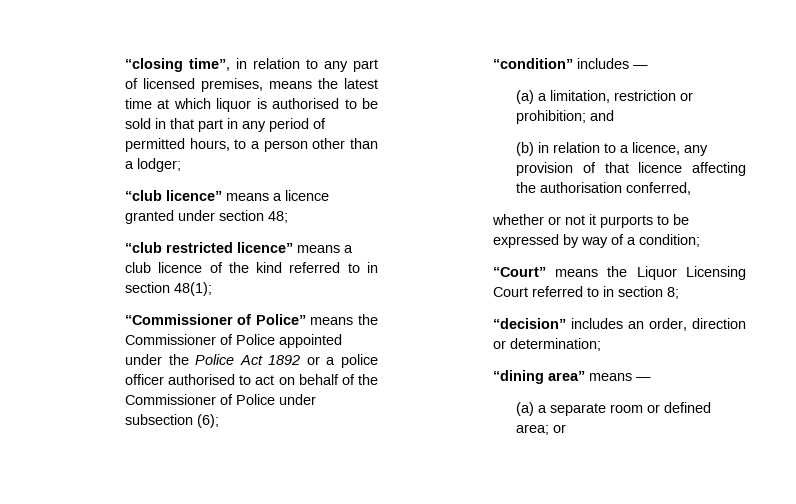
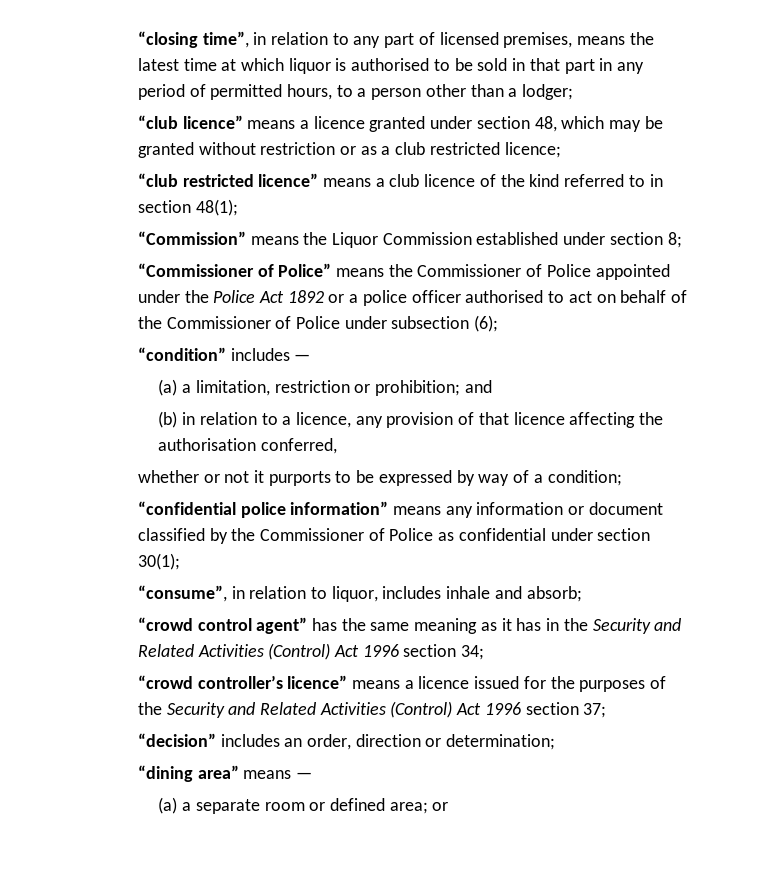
- “club licence” means a licence granted under section 48;
+ “club licence” means a licence granted under section 48, which may be granted without restriction or as a club restricted licence;
+ “Commission” means the Liquor Commission established under section 8;
- “Court” means the Liquor Licensing Court referred to in section 8;
+ “confidential police information” means any information or document classified by the Commissioner of Police as confidential under section 30(1);
+ “consume”, in relation to liquor, includes inhale and absorb;
+ “crowd control agent” has the same meaning as it has in the Security and Related Activities (Control) Act 1996 section 34;
+ “crowd controller’s licence” means a licence issued for the purposes of the Security and Related Activities (Control) Act 1996 section 37;

